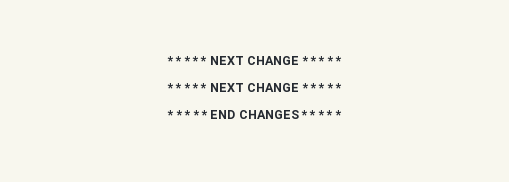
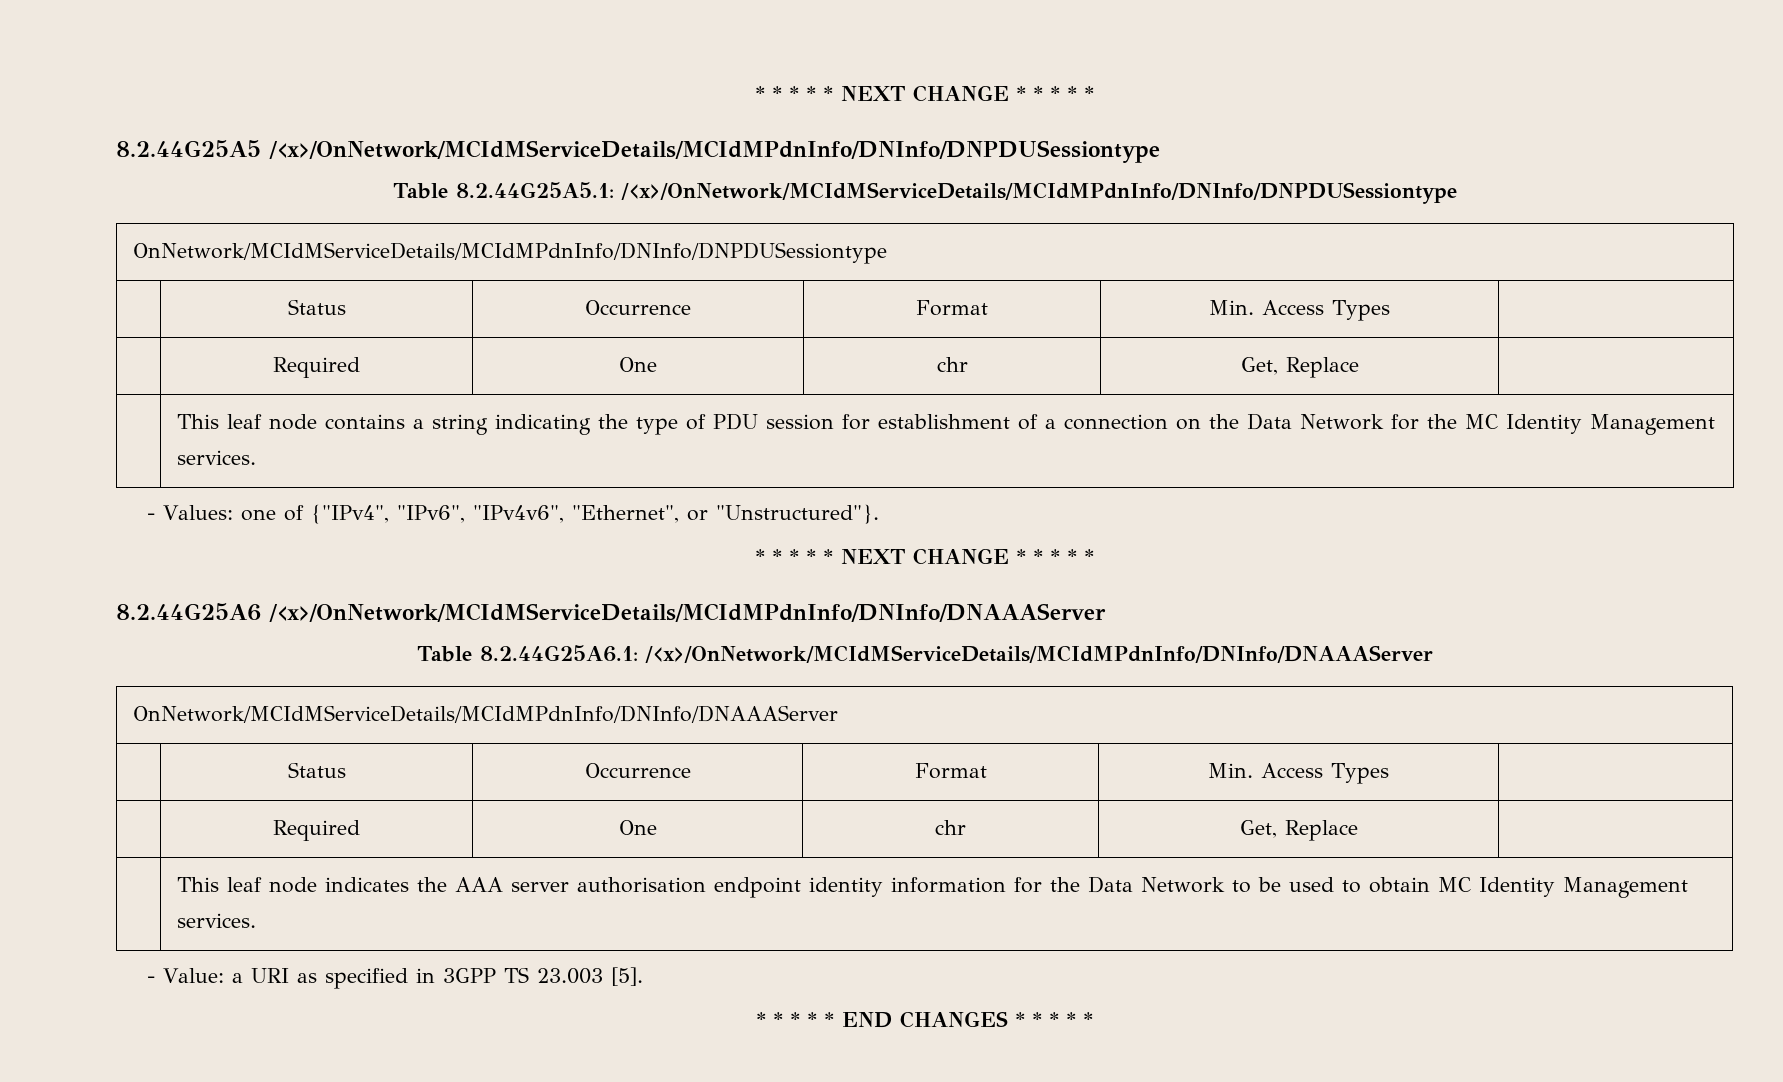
+ 8.2.44G25A5 /<x>/OnNetwork/MCIdMServiceDetails/MCIdMPdnInfo/DNInfo/DNPDUSessiontype
+ Table 8.2.44G25A5.1: /<x>/OnNetwork/MCIdMServiceDetails/MCIdMPdnInfo/DNInfo/DNPDUSessiontype
+ OnNetwork/MCIdMServiceDetails/MCIdMPdnInfo/DNInfo/DNPDUSessiontype
+ | Status | Occurrence | Format | Min. Access Types |
+ | Required | One | chr | Get, Replace |
+ | This leaf node contains a string indicating the type of PDU session for establishment of a connection on the Data Network for the MC Identity Management services.
+ - Values: one of {"IPv4", "IPv6", "IPv4v6", "Ethernet", or "Unstructured"}.
+ 8.2.44G25A6 /<x>/OnNetwork/MCIdMServiceDetails/MCIdMPdnInfo/DNInfo/DNAAAServer
+ Table 8.2.44G25A6.1: /<x>/OnNetwork/MCIdMServiceDetails/MCIdMPdnInfo/DNInfo/DNAAAServer
+ OnNetwork/MCIdMServiceDetails/MCIdMPdnInfo/DNInfo/DNAAAServer
+ | Status | Occurrence | Format | Min. Access Types |
+ | Required | One | chr | Get, Replace |
+ | This leaf node indicates the AAA server authorisation endpoint identity information for the Data Network to be used to obtain MC Identity Management services.
+ - Value: a URI as specified in 3GPP TS 23.003 [5].

